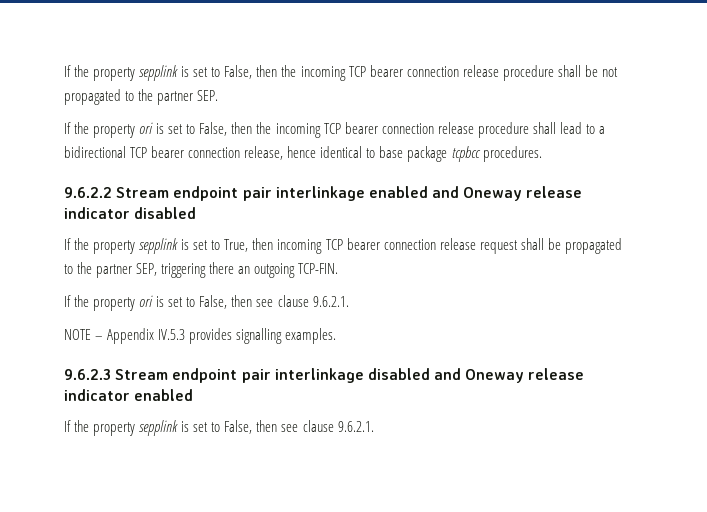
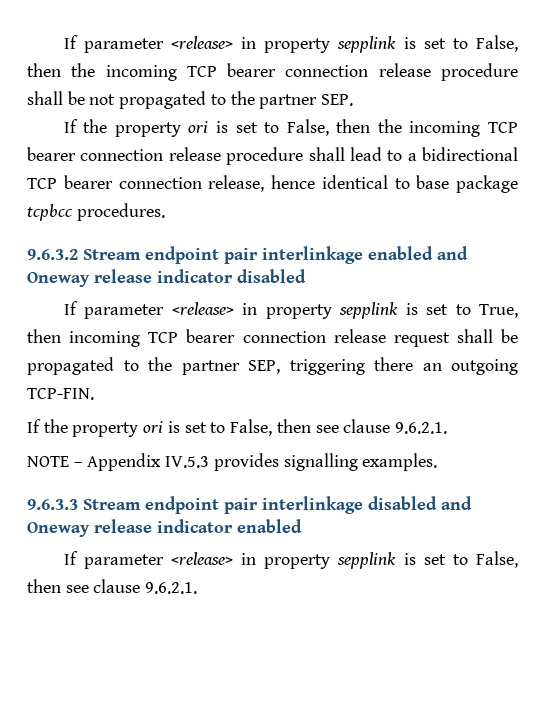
- If the property sepplink is set to False, then the incoming TCP bearer connection release procedure shall be not propagated to the partner SEP.
+ If parameter <release> in property sepplink is set to False, then the incoming TCP bearer connection release procedure shall be not propagated to the partner SEP.
- 9.6.2.2 Stream endpoint pair interlinkage enabled and Oneway release indicator disabled
+ 9.6.3.2 Stream endpoint pair interlinkage enabled and Oneway release indicator disabled
- If the property sepplink is set to True, then incoming TCP bearer connection release request shall be propagated to the partner SEP, triggering there an outgoing TCP-FIN.
+ If parameter <release> in property sepplink is set to True, then incoming TCP bearer connection release request shall be propagated to the partner SEP, triggering there an outgoing TCP-FIN.
- 9.6.2.3 Stream endpoint pair interlinkage disabled and Oneway release indicator enabled
+ 9.6.3.3 Stream endpoint pair interlinkage disabled and Oneway release indicator enabled
- If the property sepplink is set to False, then see clause 9.6.2.1.
+ If parameter <release> in property sepplink is set to False, then see clause 9.6.2.1.

